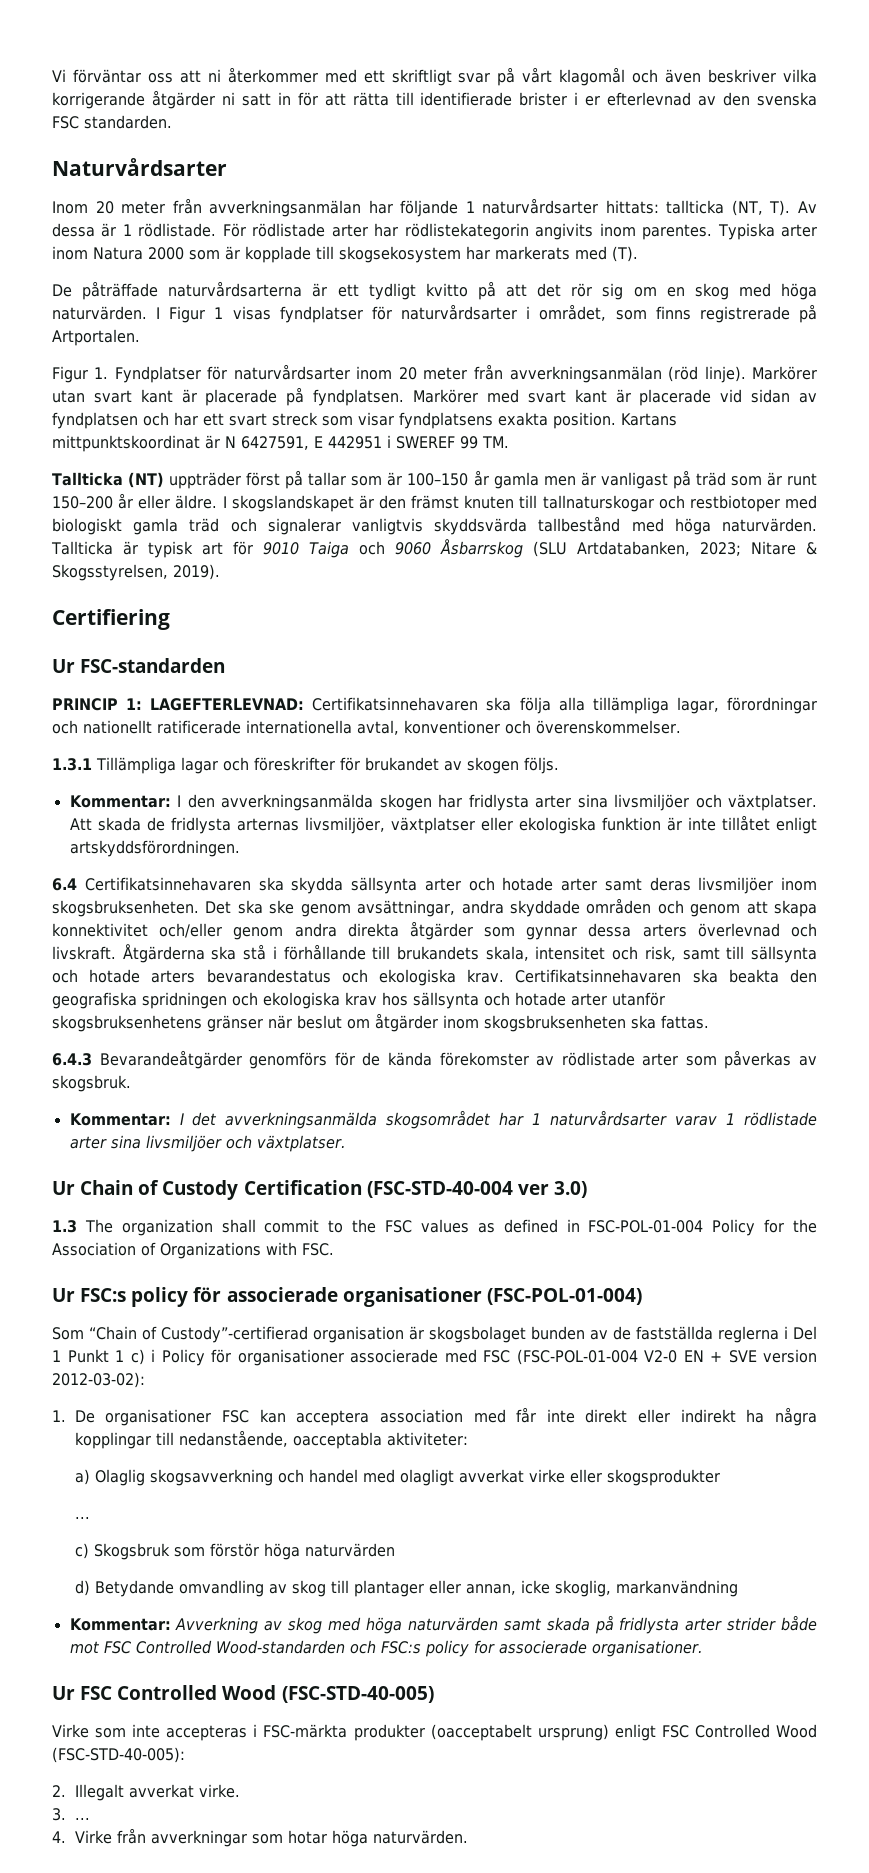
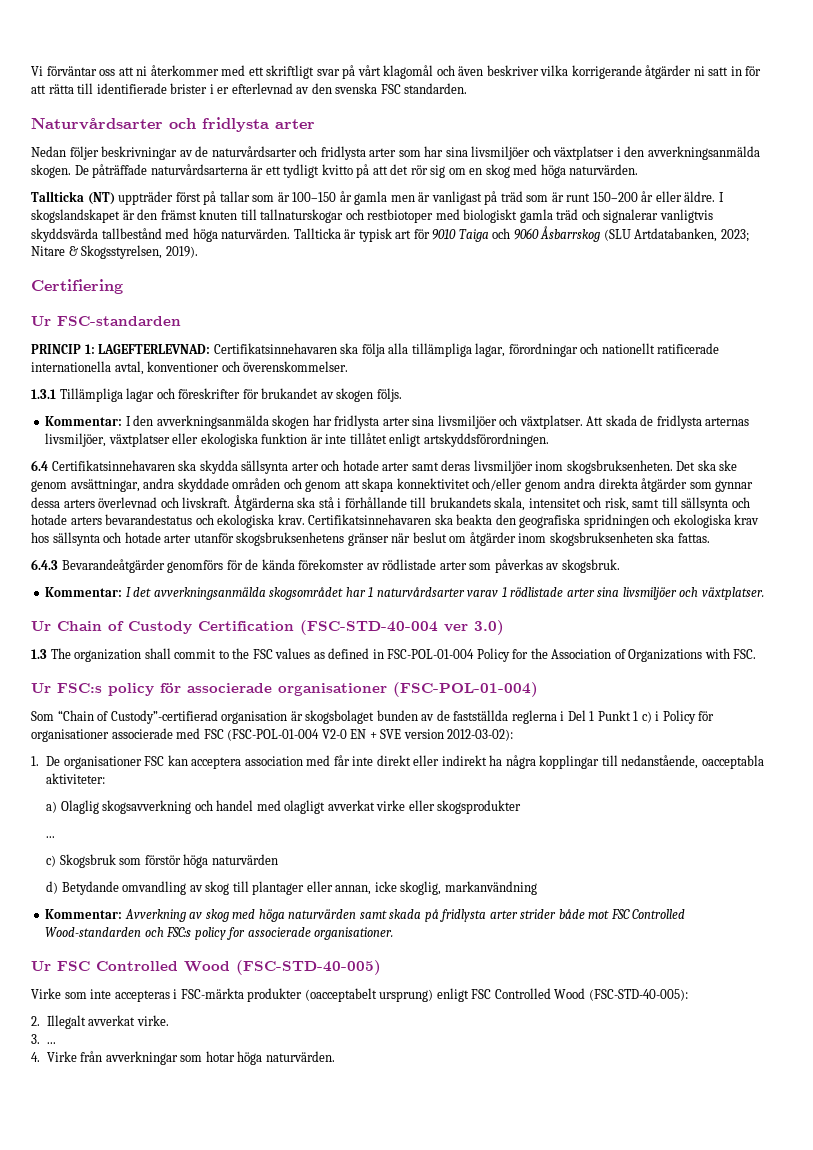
- Naturvårdsarter
- Inom 20 meter från avverkningsanmälan har följande 1 naturvårdsarter hittats: tallticka (NT, T). Av dessa är 1 rödlistade. För rödlistade arter har rödlistekategorin angivits inom parentes. Typiska arter inom Natura 2000 som är kopplade till skogsekosystem har markerats med (T).
- De påträffade naturvårdsarterna är ett tydligt kvitto på att det rör sig om en skog med höga naturvärden. I Figur 1 visas fyndplatser för naturvårdsarter i området, som finns registrerade på Artportalen.
- Figur 1. Fyndplatser för naturvårdsarter inom 20 meter från avverkningsanmälan (röd linje). Markörer utan svart kant är placerade på fyndplatsen. Markörer med svart kant är placerade vid sidan av fyndplatsen och har ett svart streck som visar fyndplatsens exakta position. Kartans mittpunktskoordinat är N 6427591, E 442951 i SWEREF 99 TM.
+ Naturvårdsarter och fridlysta arter
+ Nedan följer beskrivningar av de naturvårdsarter och fridlysta arter som har sina livsmiljöer och växtplatser i den avverkningsanmälda skogen. De påträffade naturvårdsarterna är ett tydligt kvitto på att det rör sig om en skog med höga naturvärden.

